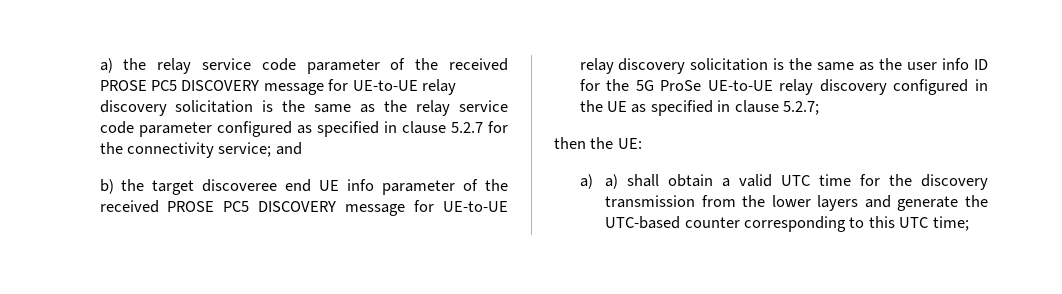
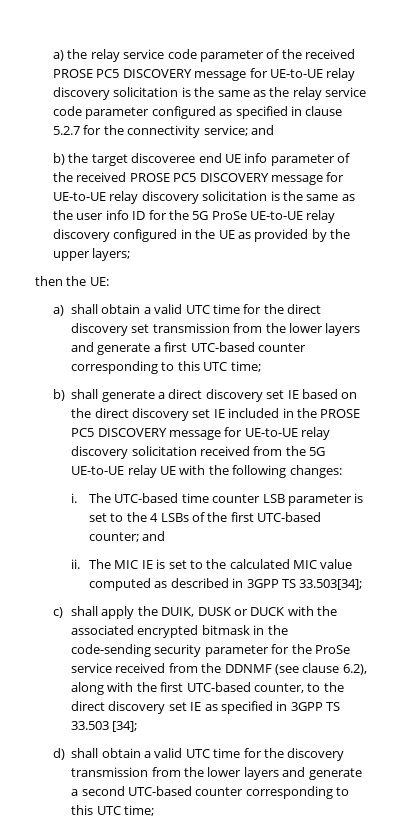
- b) the target discoveree end UE info parameter of the received PROSE PC5 DISCOVERY message for UE-to-UE relay discovery solicitation is the same as the user info ID for the 5G ProSe UE-to-UE relay discovery configured in the UE as specified in clause 5.2.7;
+ b) the target discoveree end UE info parameter of the received PROSE PC5 DISCOVERY message for UE-to-UE relay discovery solicitation is the same as the user info ID for the 5G ProSe UE-to-UE relay discovery configured in the UE as provided by the upper layers;
- a) a) shall obtain a valid UTC time for the discovery transmission from the lower layers and generate the UTC-based counter corresponding to this UTC time;
+ a) shall obtain a valid UTC time for the direct discovery set transmission from the lower layers and generate a first UTC-based counter corresponding to this UTC time;
+ b) shall generate a direct discovery set IE based on the direct discovery set IE included in the PROSE PC5 DISCOVERY message for UE-to-UE relay discovery solicitation received from the 5G UE-to-UE relay UE with the following changes:
+ i. The UTC-based time counter LSB parameter is set to the 4 LSBs of the first UTC-based counter; and
+ ii. The MIC IE is set to the calculated MIC value computed as described in 3GPP TS 33.503[34];
+ c) shall apply the DUIK, DUSK or DUCK with the associated encrypted bitmask in the code-sending security parameter for the ProSe service received from the DDNMF (see clause 6.2), along with the first UTC-based counter, to the direct discovery set IE as specified in 3GPP TS 33.503 [34];
+ d) shall obtain a valid UTC time for the discovery transmission from the lower layers and generate a second UTC-based counter corresponding to this UTC time;

